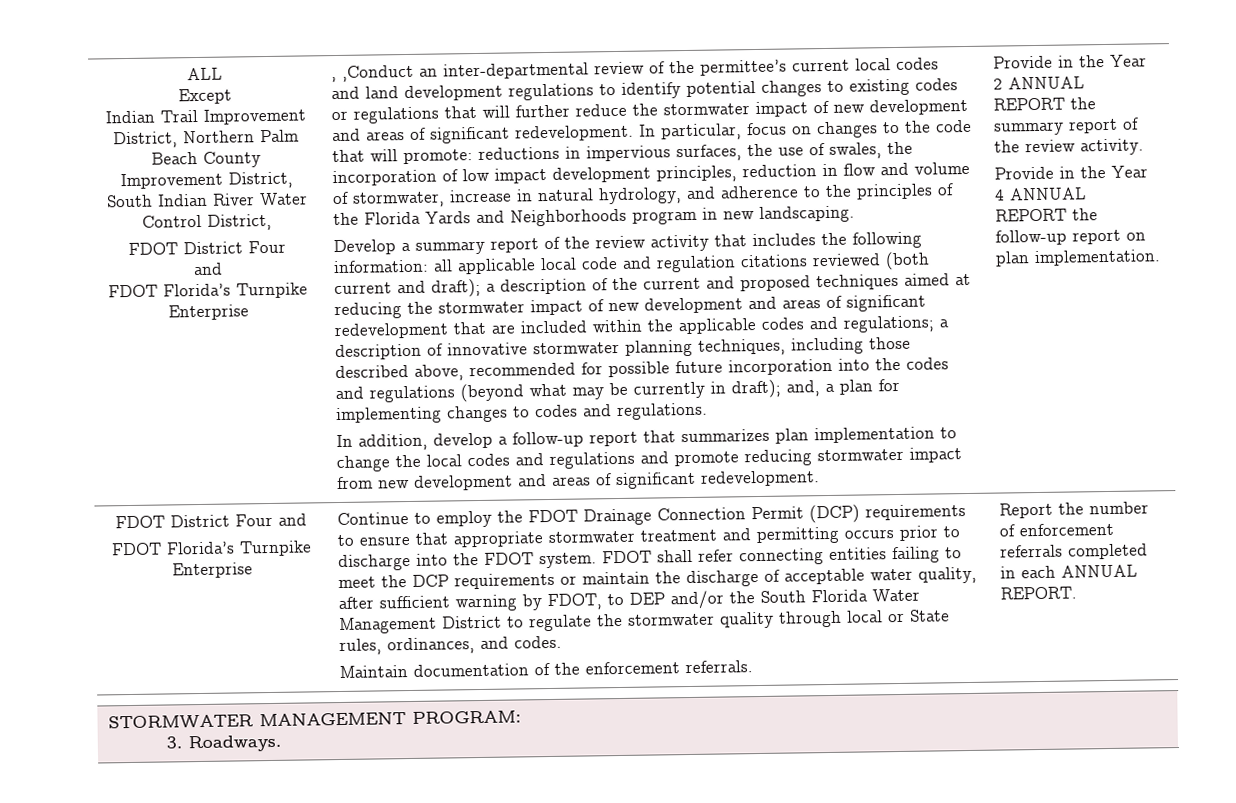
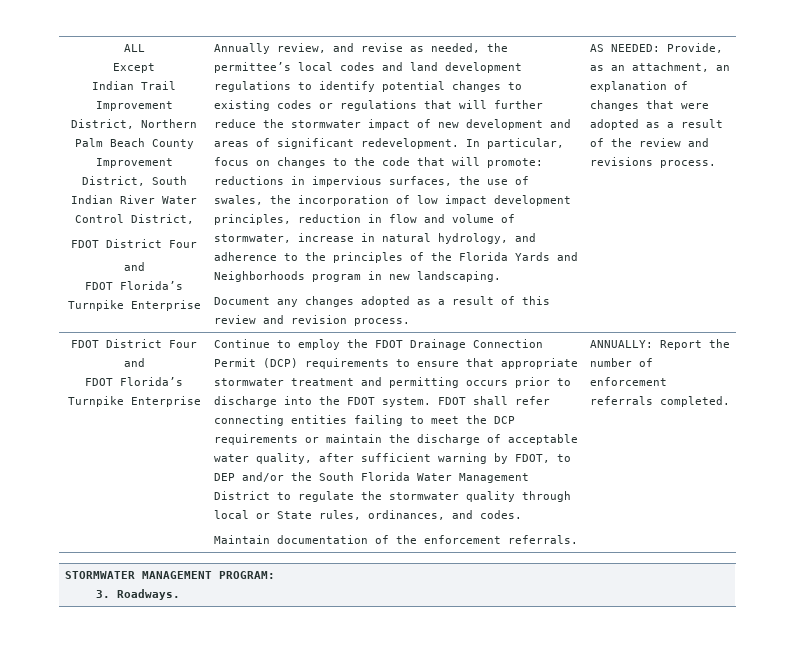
- , ,Conduct an inter-departmental review of the permittee’s current local codes and land development regulations to identify potential changes to existing codes or regulations that will further reduce the stormwater impact of new development and areas of significant redevelopment.
+ Annually review, and revise as needed, the permittee’s local codes and land development regulations to identify potential changes to existing codes or regulations that will further reduce the stormwater impact of new development and areas of significant redevelopment.
- Develop a summary report of the review activity that includes the following information: all applicable local code and regulation citations reviewed (both current and draft); a description of the current and proposed techniques aimed at reducing the stormwater impact of new development and areas of significant redevelopment that are included within the applicable codes and regulations; a description of innovative stormwater planning techniques, including those described above, recommended for possible future incorporation into the codes and regulations (beyond what may be currently in draft); and, a plan for implementing changes to codes and regulations.
- In addition, develop a follow-up report that summarizes plan implementation to change the local codes and regulations and promote reducing stormwater impact from new development and areas of significant redevelopment. | Provide in the Year 2 ANNUAL REPORT the summary report of the review activity.
- Provide in the Year 4 ANNUAL REPORT the follow-up report on plan implementation.
+ Document any changes adopted as a result of this review and revision process. | AS NEEDED: Provide, as an attachment, an explanation of changes that were adopted as a result of the review and revisions process.
- Report the number of enforcement referrals completed in each ANNUAL REPORT.
+ ANNUALLY: Report the number of enforcement referrals completed.

